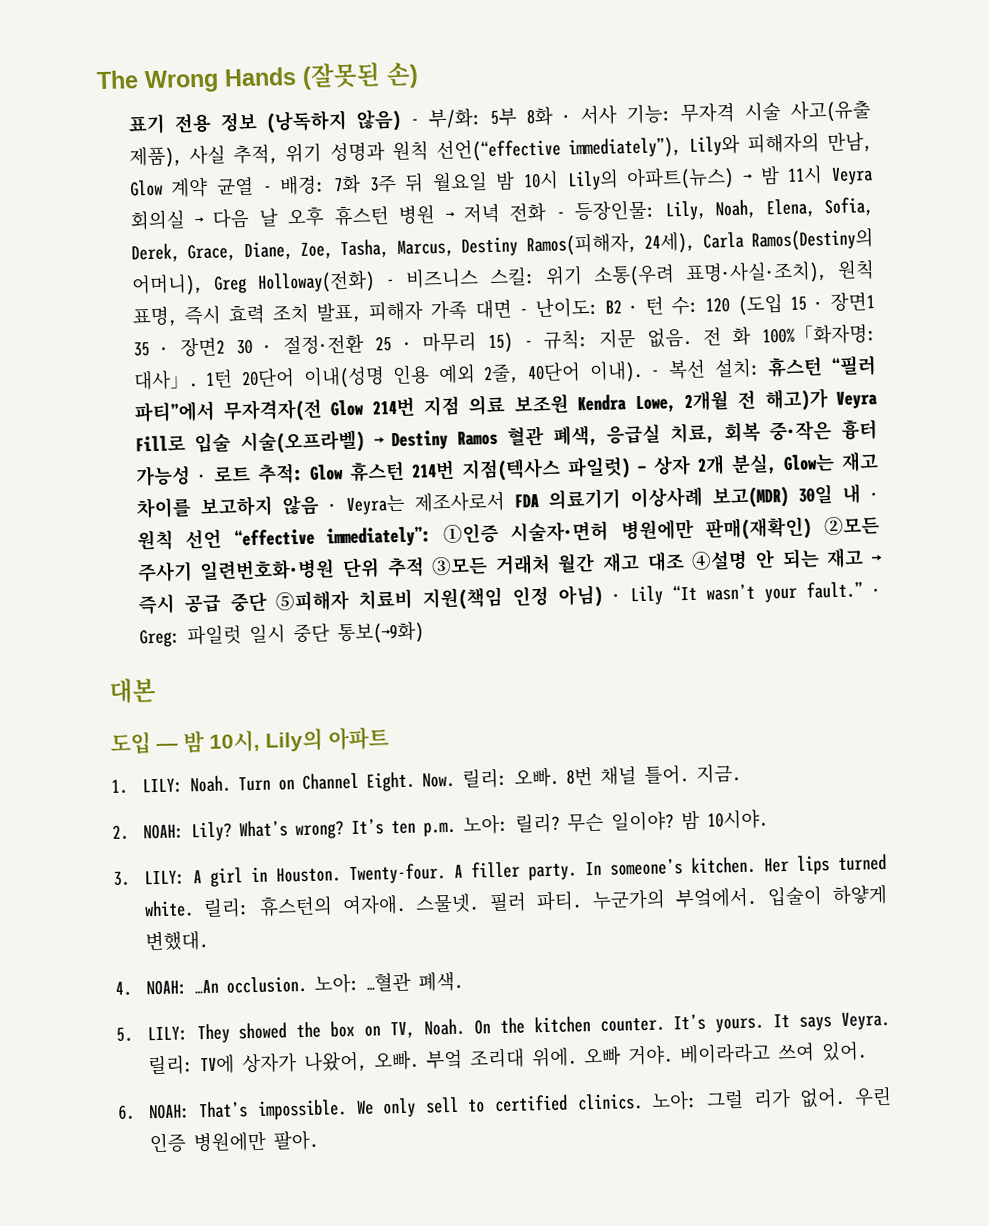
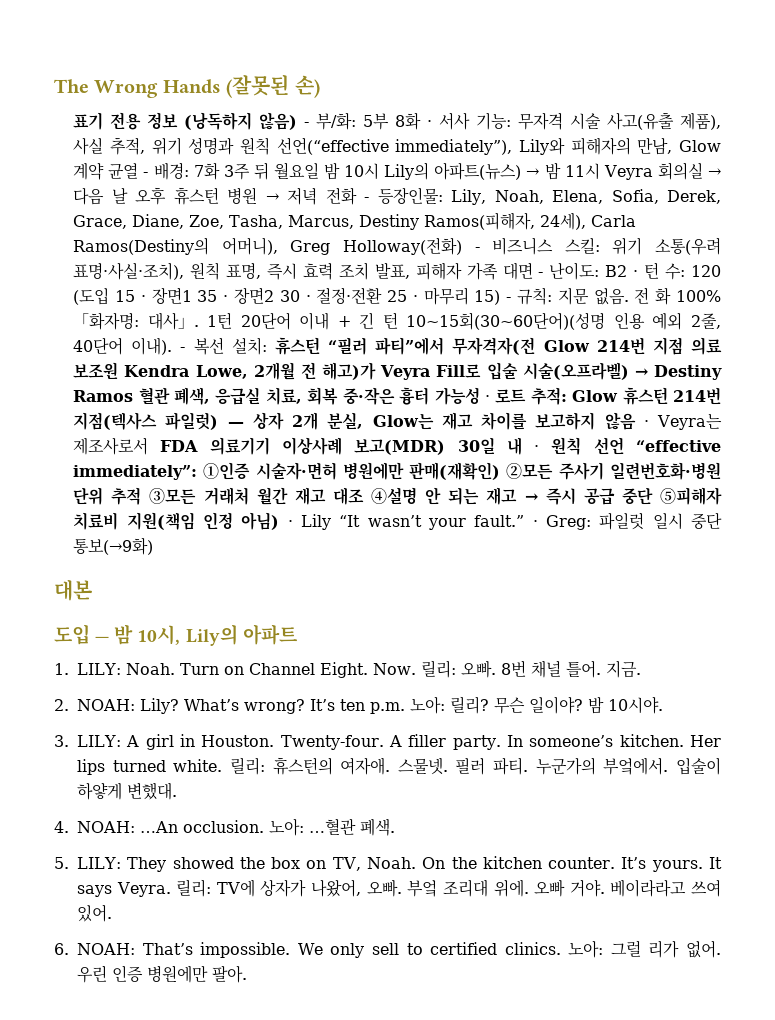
- 1턴 20단어 이내(성명 인용 예외 2줄, 40단어 이내).
+ 1턴 20단어 이내 + 긴 턴 10~15회(30~60단어)(성명 인용 예외 2줄, 40단어 이내).

